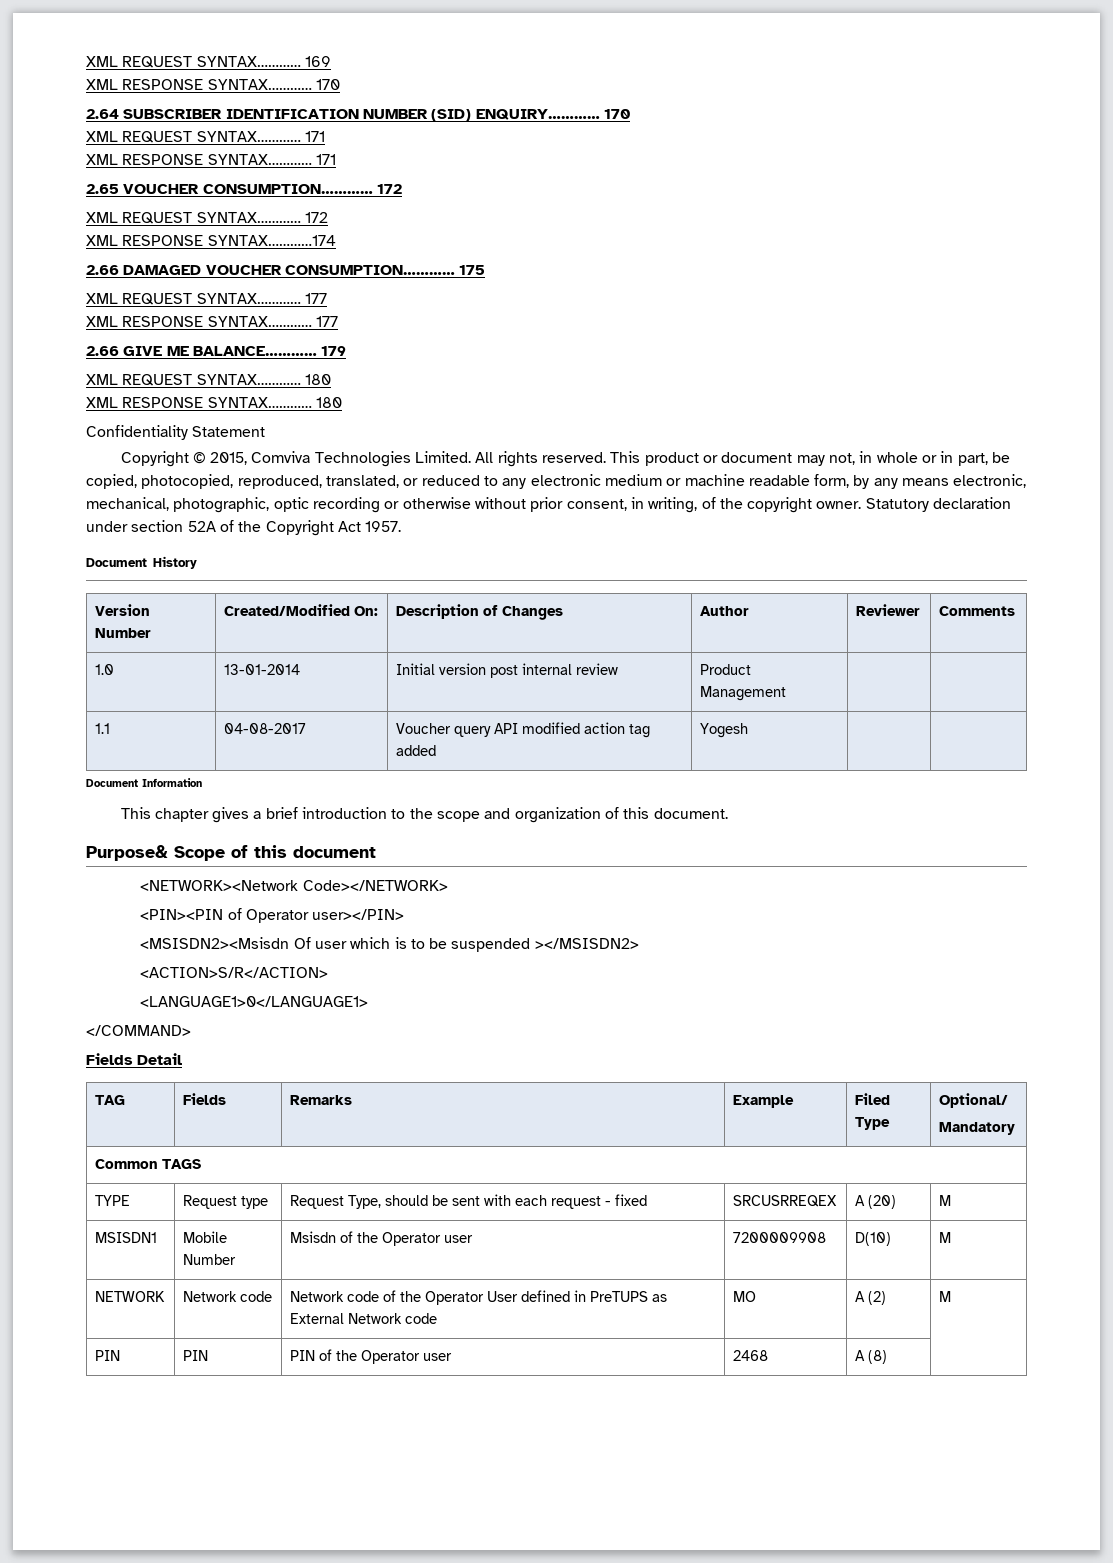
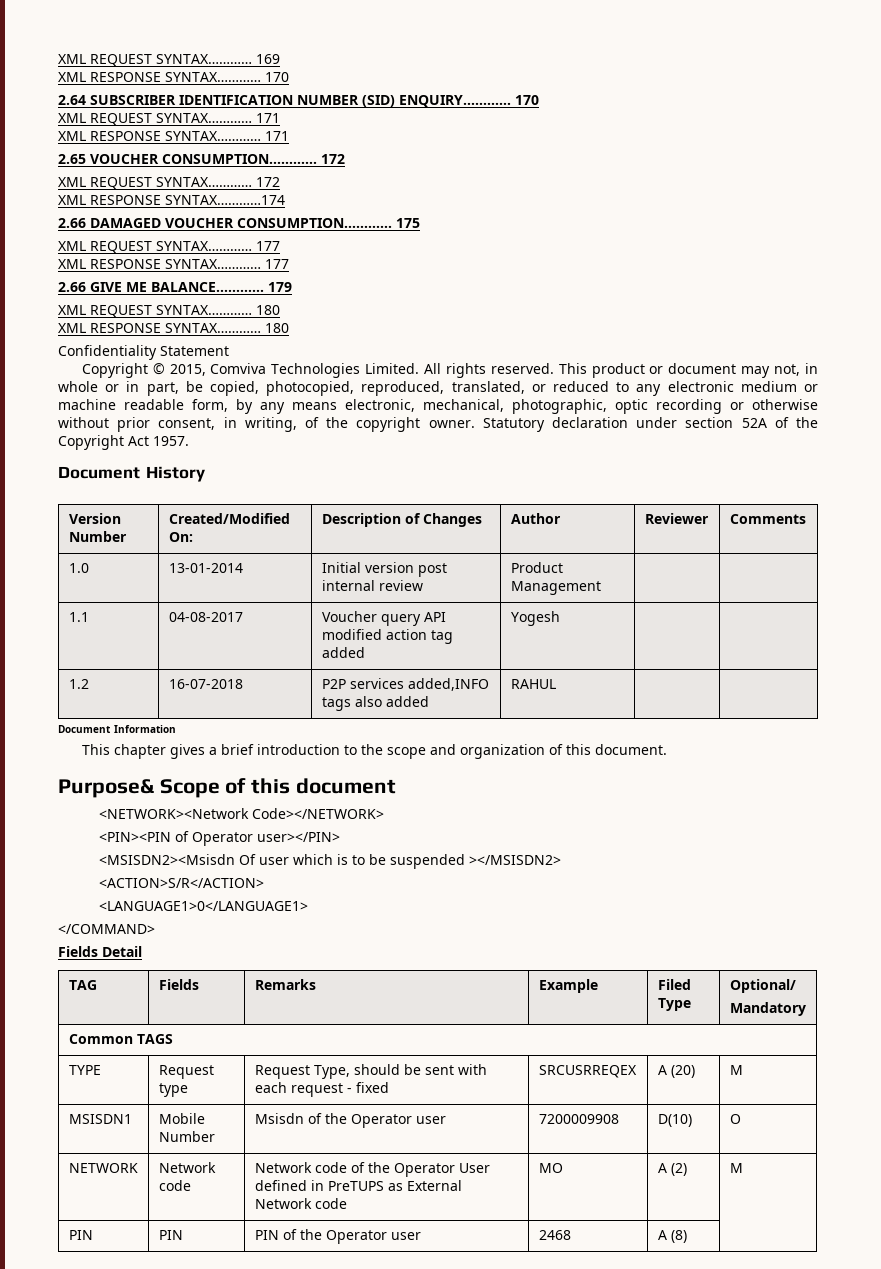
+ 1.2 | 16-07-2018 | P2P services added,INFO tags also added | RAHUL | |
- MSISDN1 | Mobile Number | Msisdn of the Operator user | 7200009908 | D(10) | M
+ MSISDN1 | Mobile Number | Msisdn of the Operator user | 7200009908 | D(10) | O

